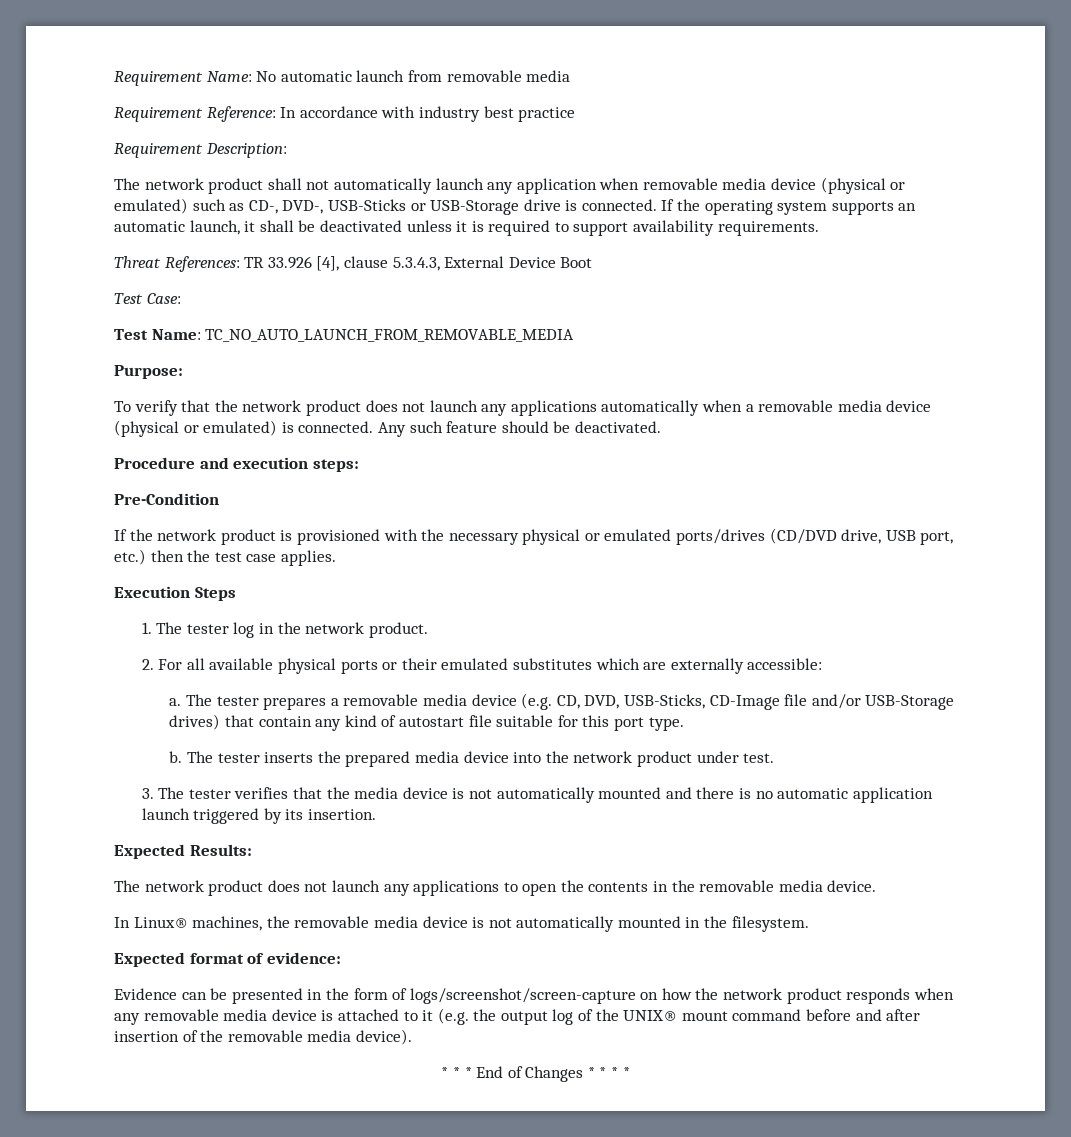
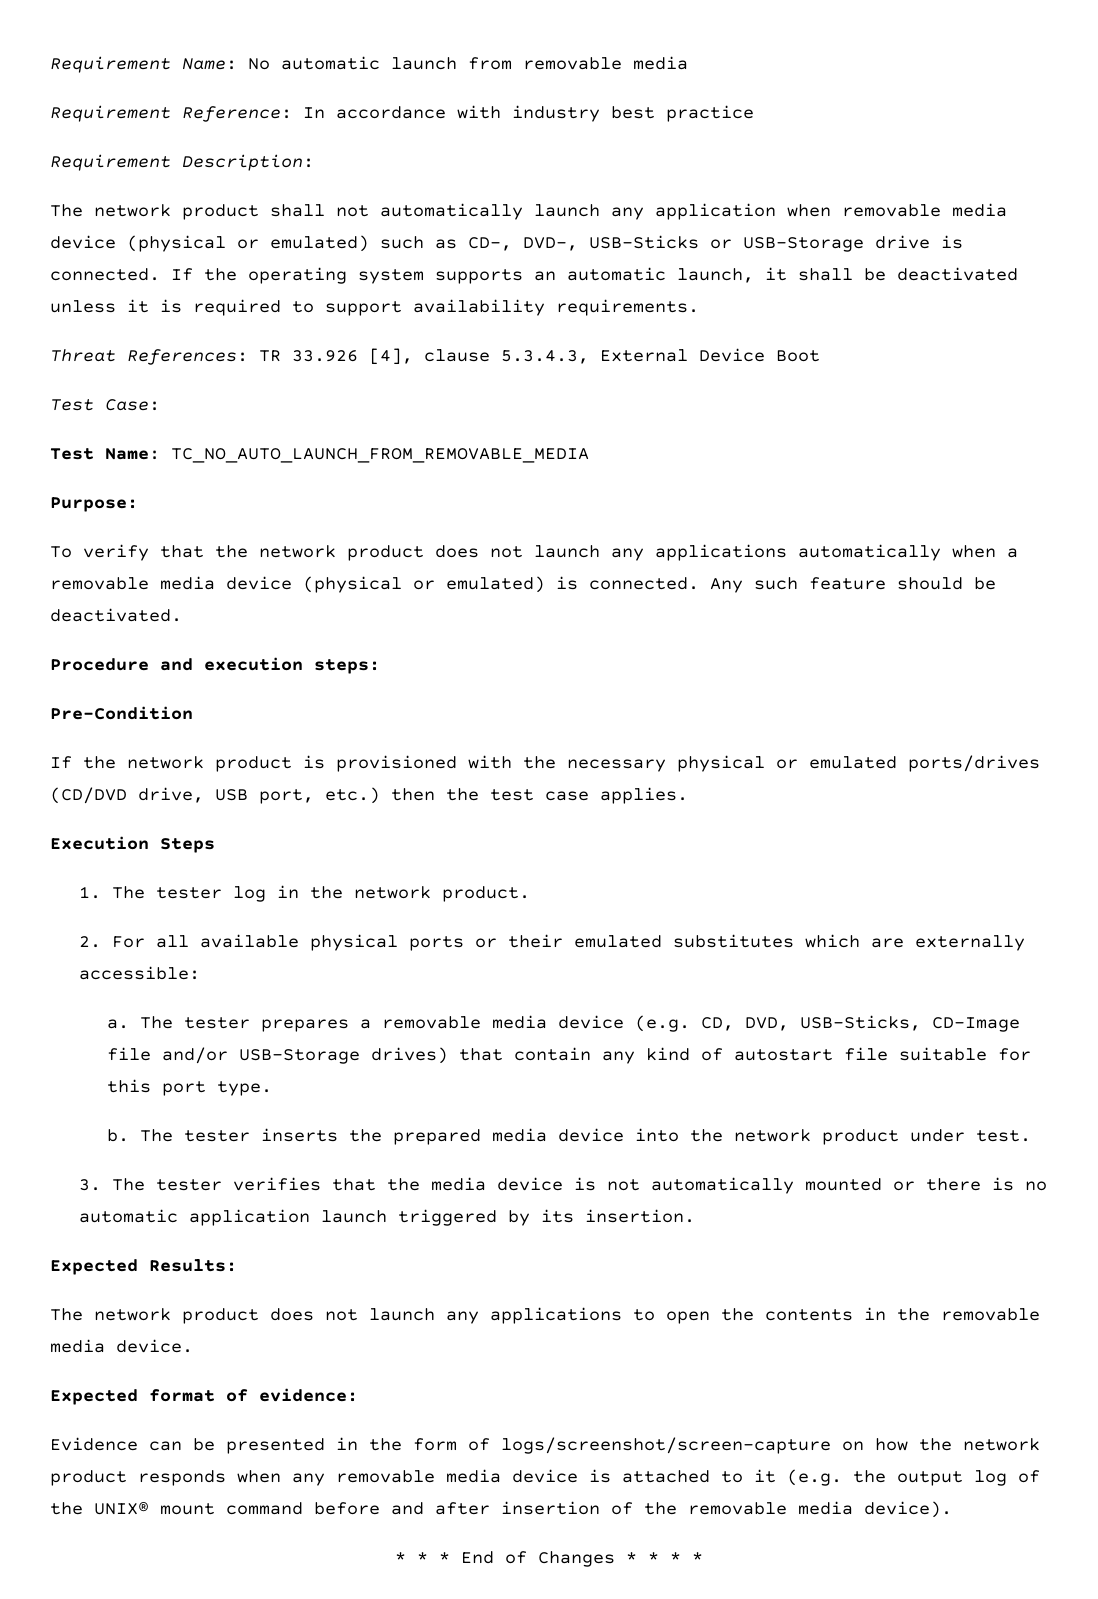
- 3. The tester verifies that the media device is not automatically mounted and there is no automatic application launch triggered by its insertion.
+ 3. The tester verifies that the media device is not automatically mounted or there is no automatic application launch triggered by its insertion.
- In Linux® machines, the removable media device is not automatically mounted in the filesystem.

